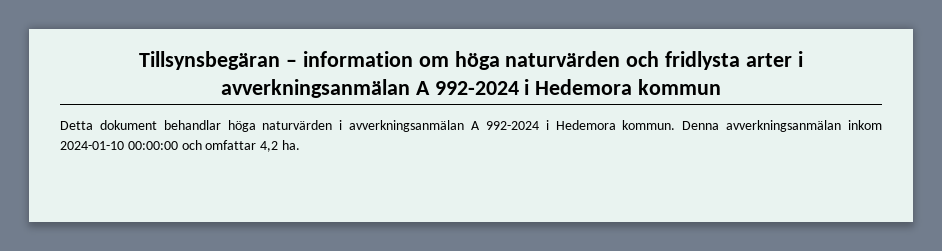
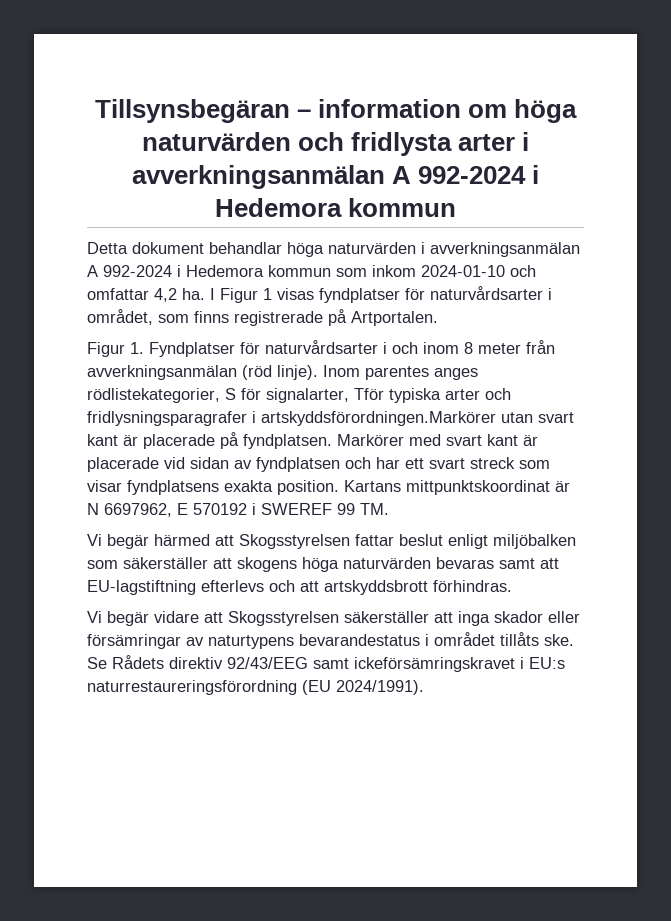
- Detta dokument behandlar höga naturvärden i avverkningsanmälan A 992-2024 i Hedemora kommun. Denna avverkningsanmälan inkom 2024-01-10 00:00:00 och omfattar 4,2 ha.
+ Detta dokument behandlar höga naturvärden i avverkningsanmälan A 992-2024 i Hedemora kommun som inkom 2024-01-10 och omfattar 4,2 ha.
+ I Figur 1 visas fyndplatser för naturvårdsarter i området, som finns registrerade på Artportalen.
+ Figur 1. Fyndplatser för naturvårdsarter i och inom 8 meter från avverkningsanmälan (röd linje). Inom parentes anges rödlistekategorier, S för signalarter, Tför typiska arter och fridlysningsparagrafer i artskyddsförordningen.Markörer utan svart kant är placerade på fyndplatsen. Markörer med svart kant är placerade vid sidan av fyndplatsen och har ett svart streck som visar fyndplatsens exakta position. Kartans mittpunktskoordinat är N 6697962, E 570192 i SWEREF 99 TM.
+ Vi begär härmed att Skogsstyrelsen fattar beslut enligt miljöbalken som säkerställer att skogens höga naturvärden bevaras samt att EU-lagstiftning efterlevs och att artskyddsbrott förhindras.
+ Vi begär vidare att Skogsstyrelsen säkerställer att inga skador eller försämringar av naturtypens bevarandestatus i området tillåts ske. Se Rådets direktiv 92/43/EEG samt ickeförsämringskravet i EU:s naturrestaureringsförordning (EU 2024/1991).

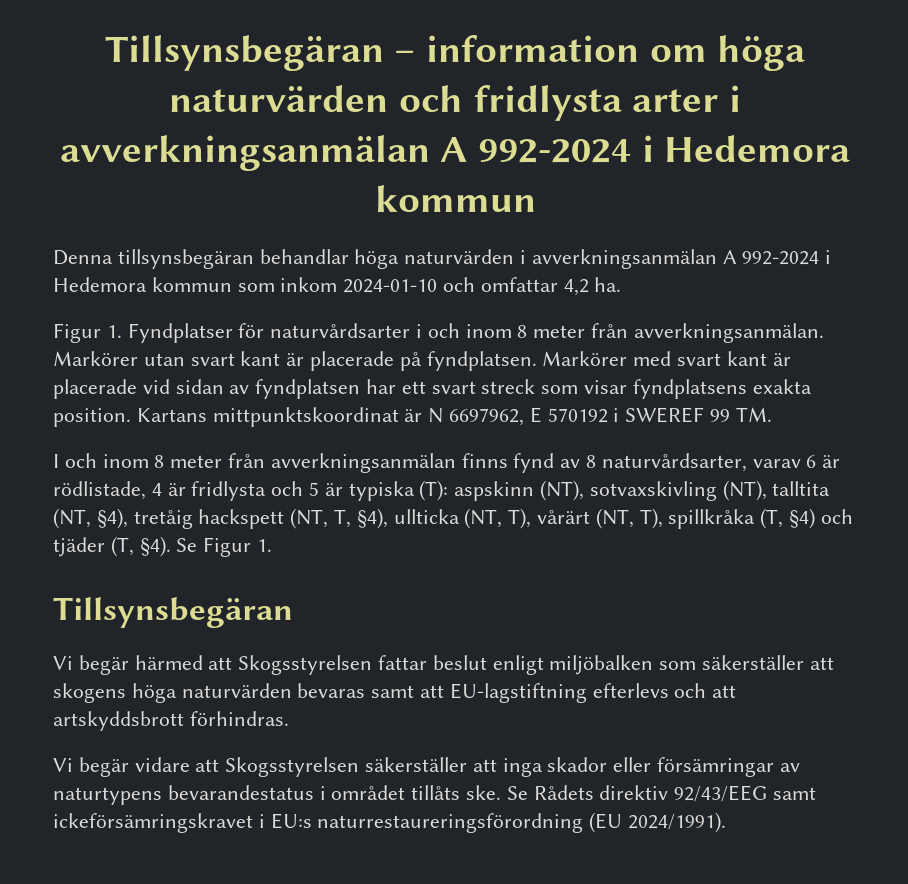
- Detta dokument behandlar höga naturvärden i avverkningsanmälan A 992-2024 i Hedemora kommun som inkom 2024-01-10 och omfattar 4,2 ha. I Figur 1 visas fyndplatser för naturvårdsarter i området, som finns registrerade på Artportalen.
+ Denna tillsynsbegäran behandlar höga naturvärden i avverkningsanmälan A 992-2024 i Hedemora kommun som inkom 2024-01-10 och omfattar 4,2 ha.
- Figur 1. Fyndplatser för naturvårdsarter i och inom 8 meter från avverkningsanmälan (röd linje). Inom parentes anges rödlistekategorier, S för signalarter, Tför typiska arter och fridlysningsparagrafer i artskyddsförordningen.Markörer utan svart kant är placerade på fyndplatsen.
+ Figur 1. Fyndplatser för naturvårdsarter i och inom 8 meter från avverkningsanmälan. Markörer utan svart kant är placerade på fyndplatsen.
- Markörer med svart kant är placerade vid sidan av fyndplatsen och har ett svart streck som visar fyndplatsens exakta position.
+ Markörer med svart kant är placerade vid sidan av fyndplatsen har ett svart streck som visar fyndplatsens exakta position.
+ I och inom 8 meter från avverkningsanmälan finns fynd av 8 naturvårdsarter, varav 6 är rödlistade, 4 är fridlysta och 5 är typiska (T): aspskinn (NT), sotvaxskivling (NT), talltita (NT, §4), tretåig hackspett (NT, T, §4), ullticka (NT, T), vårärt (NT, T), spillkråka (T, §4) och tjäder (T, §4). Se Figur 1.
+ Tillsynsbegäran

